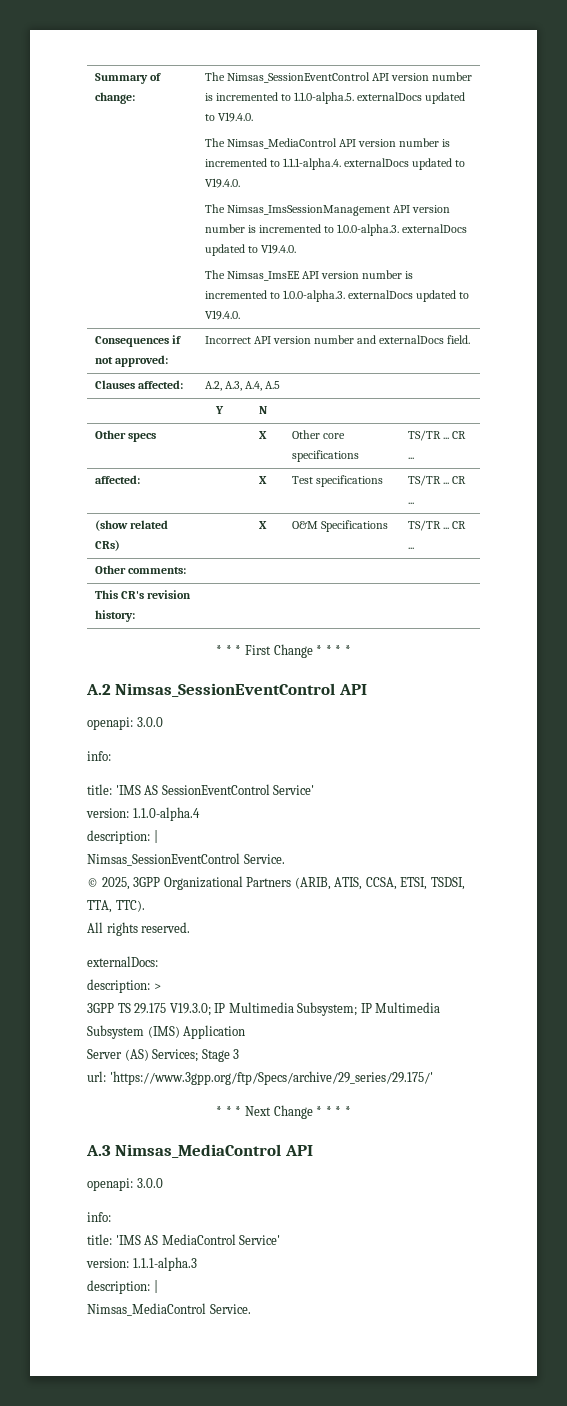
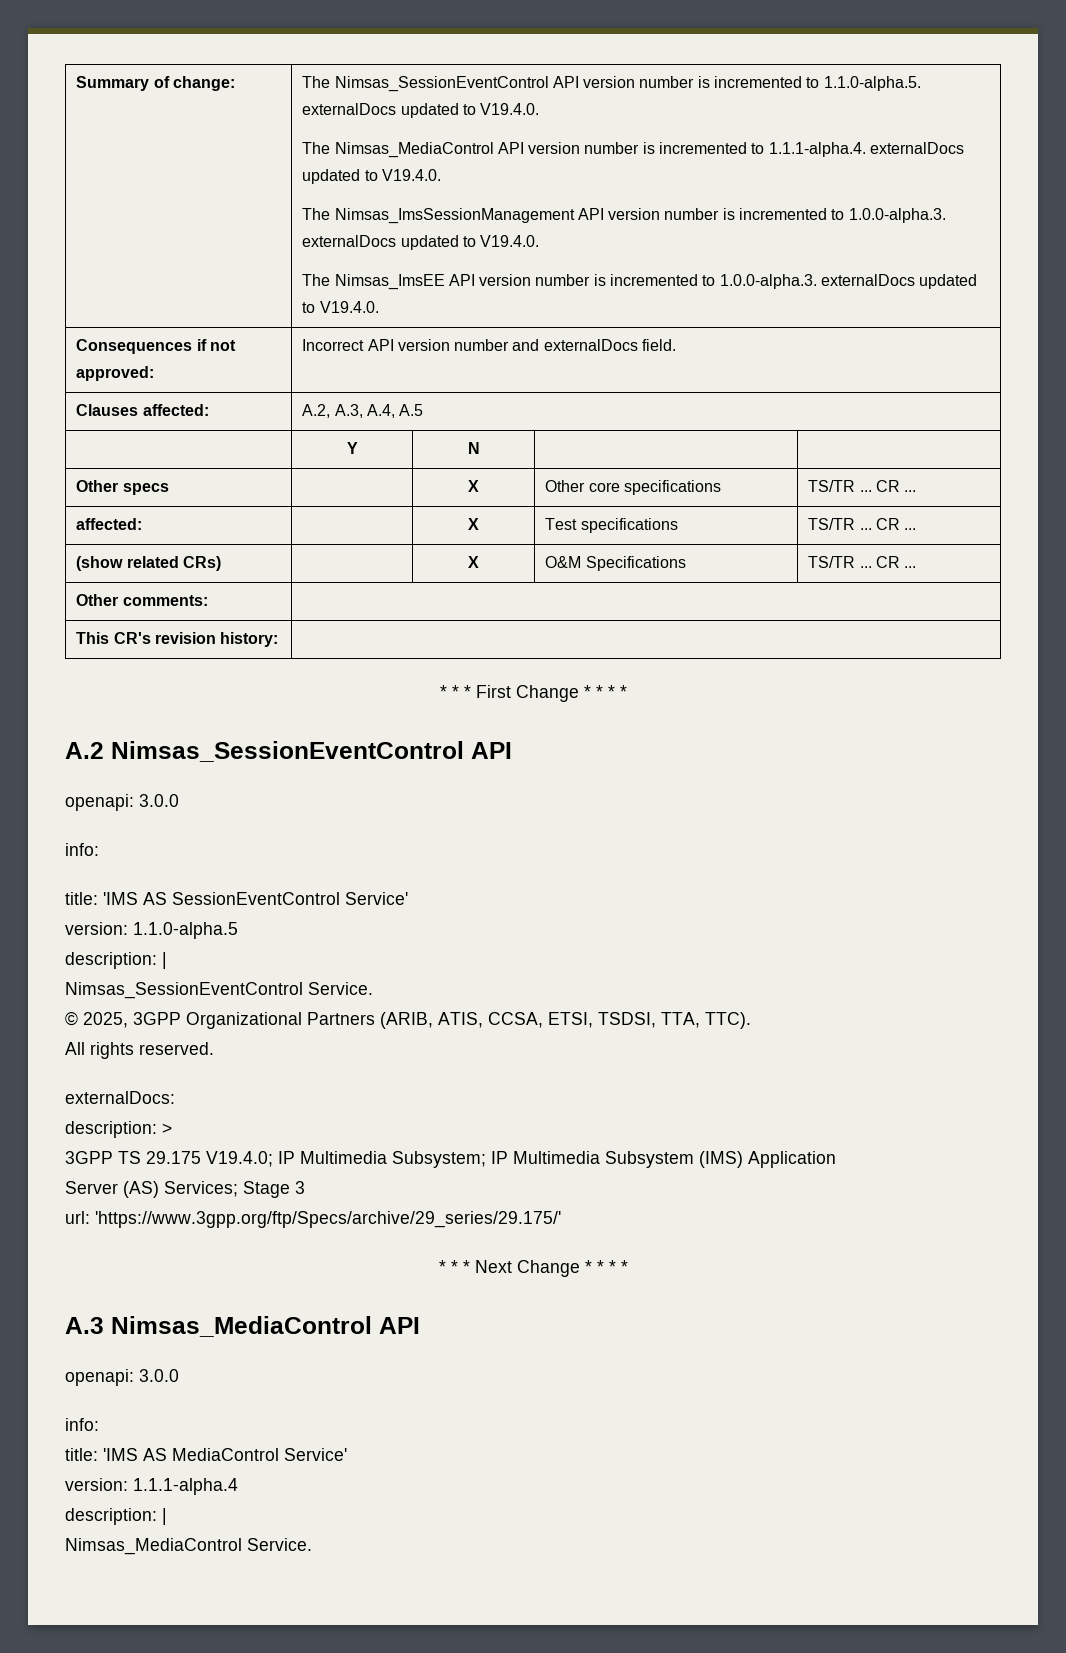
- version: 1.1.0-alpha.4
+ version: 1.1.0-alpha.5
- 3GPP TS 29.175 V19.3.0; IP Multimedia Subsystem; IP Multimedia Subsystem (IMS) Application
+ 3GPP TS 29.175 V19.4.0; IP Multimedia Subsystem; IP Multimedia Subsystem (IMS) Application
- version: 1.1.1-alpha.3
+ version: 1.1.1-alpha.4

